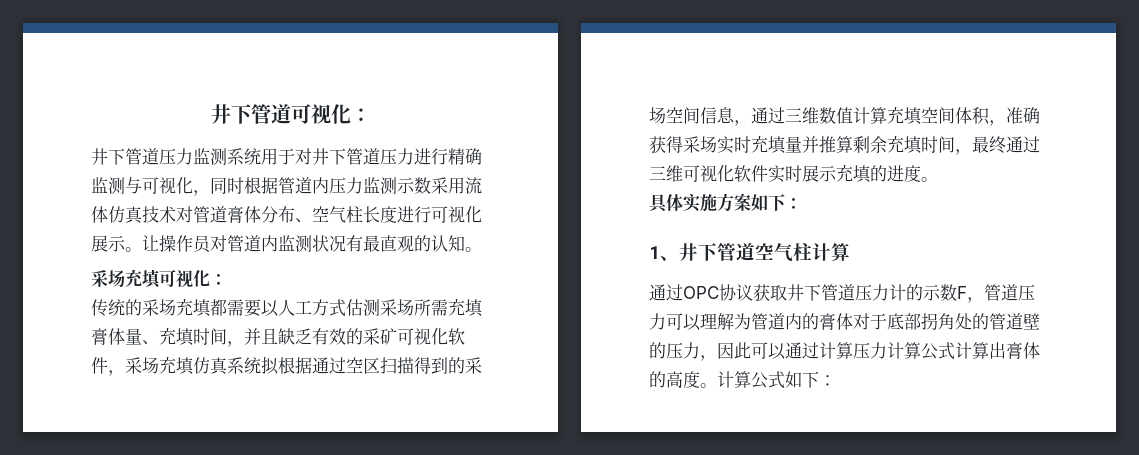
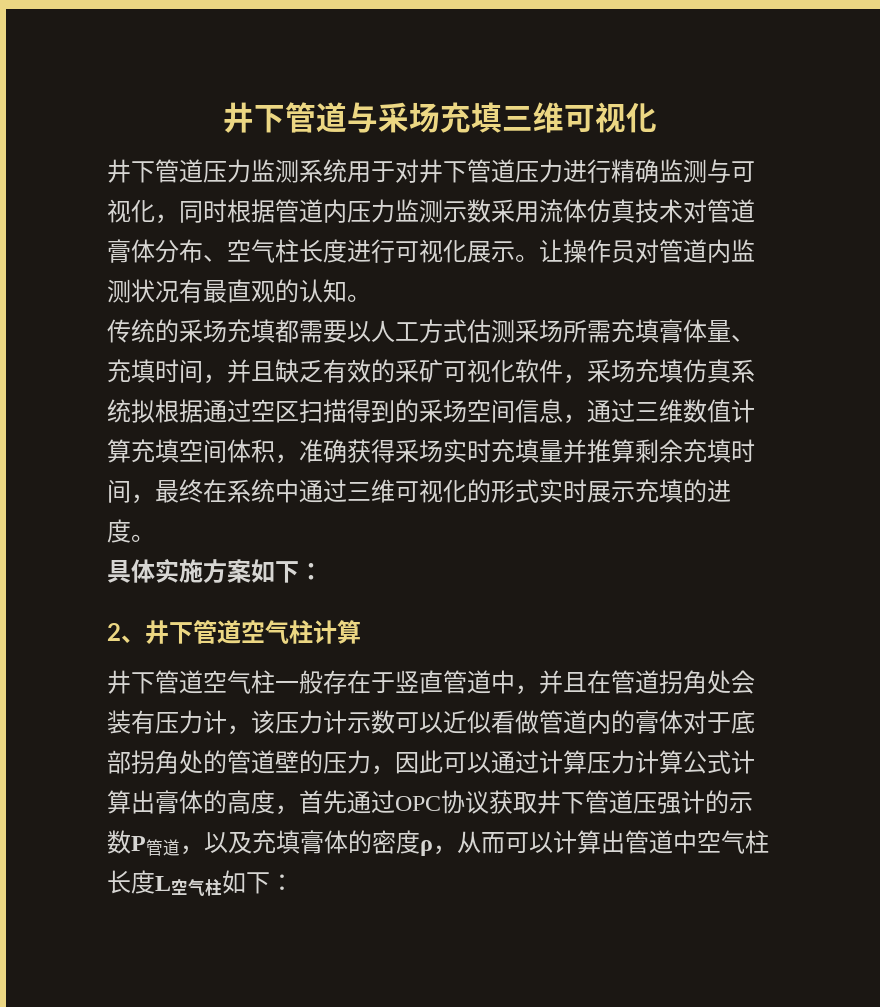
- 井下管道可视化：
+ 井下管道与采场充填三维可视化
- 采场充填可视化：
- 传统的采场充填都需要以人工方式估测采场所需充填膏体量、充填时间，并且缺乏有效的采矿可视化软件，采场充填仿真系统拟根据通过空区扫描得到的采场空间信息，通过三维数值计算充填空间体积，准确获得采场实时充填量并推算剩余充填时间，最终通过三维可视化软件实时展示充填的进度。
+ 传统的采场充填都需要以人工方式估测采场所需充填膏体量、充填时间，并且缺乏有效的采矿可视化软件，采场充填仿真系统拟根据通过空区扫描得到的采场空间信息，通过三维数值计算充填空间体积，准确获得采场实时充填量并推算剩余充填时间，最终在系统中通过三维可视化的形式实时展示充填的进度。
- 1、井下管道空气柱计算
+ 2、井下管道空气柱计算
- 通过OPC协议获取井下管道压力计的示数F，管道压力可以理解为管道内的膏体对于底部拐角处的管道壁的压力，因此可以通过计算压力计算公式计算出膏体的高度。计算公式如下：
+ 井下管道空气柱一般存在于竖直管道中，并且在管道拐角处会装有压力计，该压力计示数可以近似看做管道内的膏体对于底部拐角处的管道壁的压力，因此可以通过计算压力计算公式计算出膏体的高度，首先通过OPC协议获取井下管道压强计的示数P管道，以及充填膏体的密度ρ，从而可以计算出管道中空气柱长度L空气柱如下：

